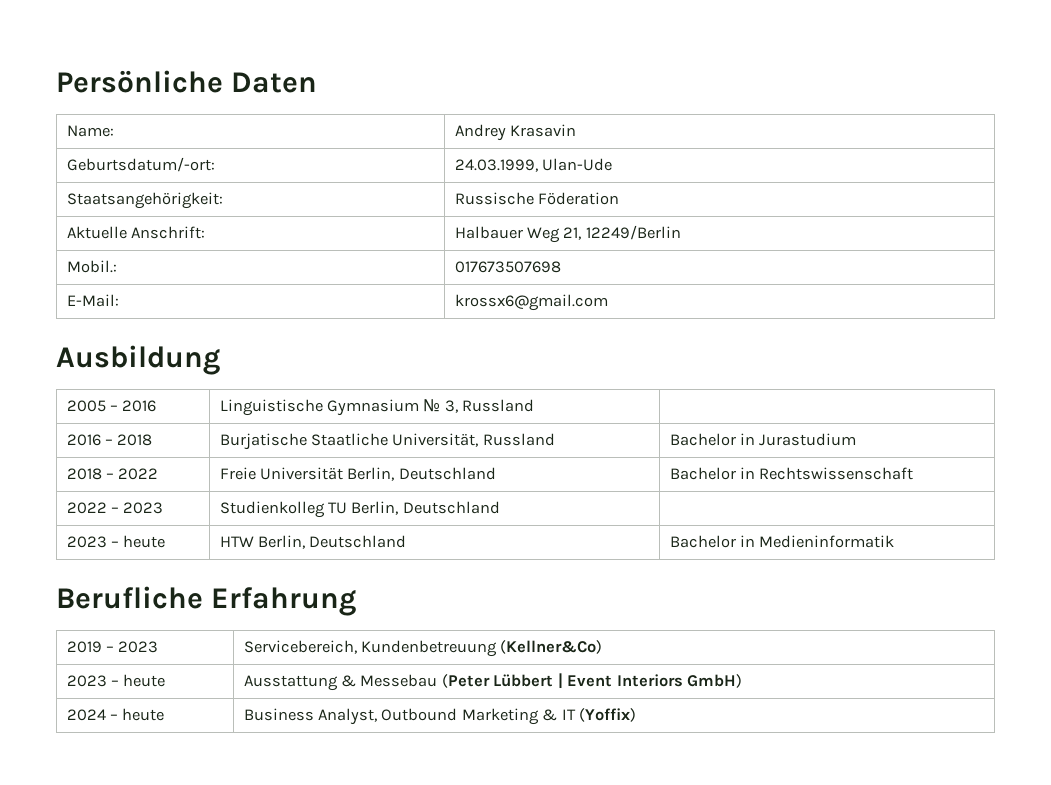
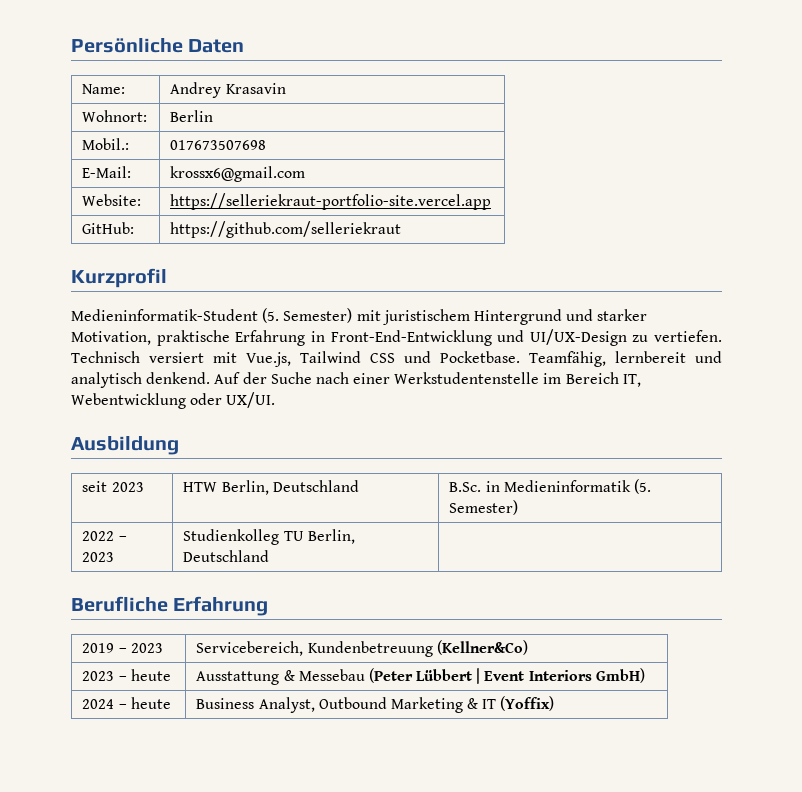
- Geburtsdatum/-ort: | 24.03.1999, Ulan-Ude
- Staatsangehörigkeit: | Russische Föderation
- Aktuelle Anschrift: | Halbauer Weg 21, 12249/Berlin
+ Wohnort: | Berlin
  Mobil.: | 017673507698
  E-Mail: | krossx6@gmail.com
+ Website: | https://selleriekraut-portfolio-site.vercel.app
+ GitHub: | https://github.com/selleriekraut
+ Kurzprofil
+ Medieninformatik-Student (5. Semester) mit juristischem Hintergrund und starker Motivation, praktische Erfahrung in Front-End-Entwicklung und UI/UX-Design zu vertiefen. Technisch versiert mit Vue.js, Tailwind CSS und Pocketbase. Teamfähig, lernbereit und analytisch denkend. Auf der Suche nach einer Werkstudentenstelle im Bereich IT, Webentwicklung oder UX/UI.
  Ausbildung
- 2005 – 2016 | Linguistische Gymnasium № 3, Russland |
- 2016 – 2018 | Burjatische Staatliche Universität, Russland | Bachelor in Jurastudium
- 2018 – 2022 | Freie Universität Berlin, Deutschland | Bachelor in Rechtswissenschaft
+ seit 2023 | HTW Berlin, Deutschland | B.Sc. in Medieninformatik (5. Semester)
- 2023 – heute | HTW Berlin, Deutschland | Bachelor in Medieninformatik

